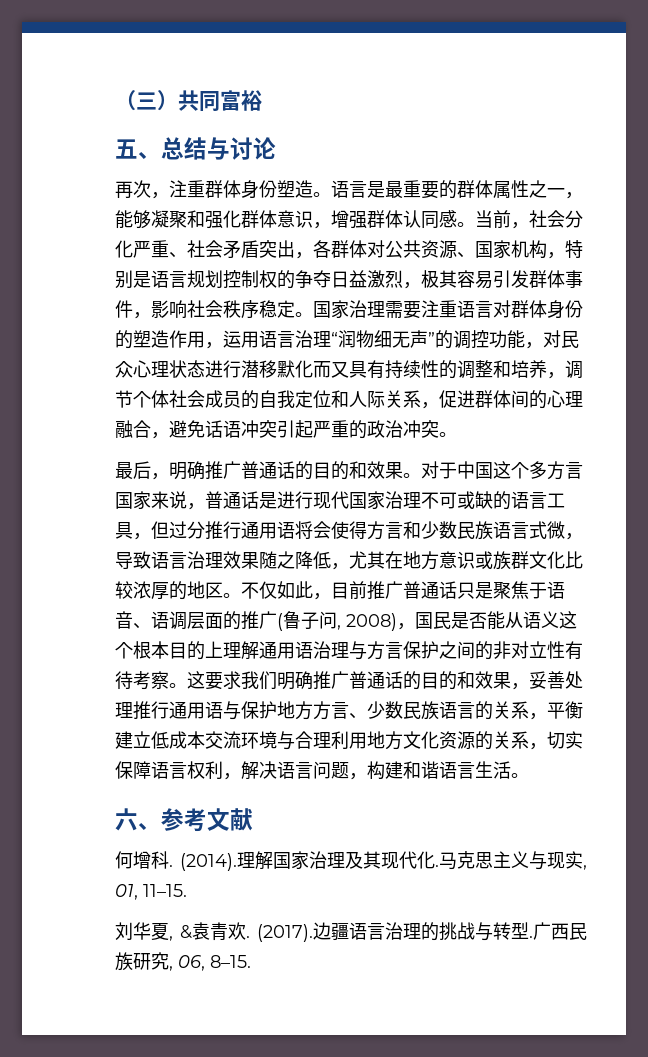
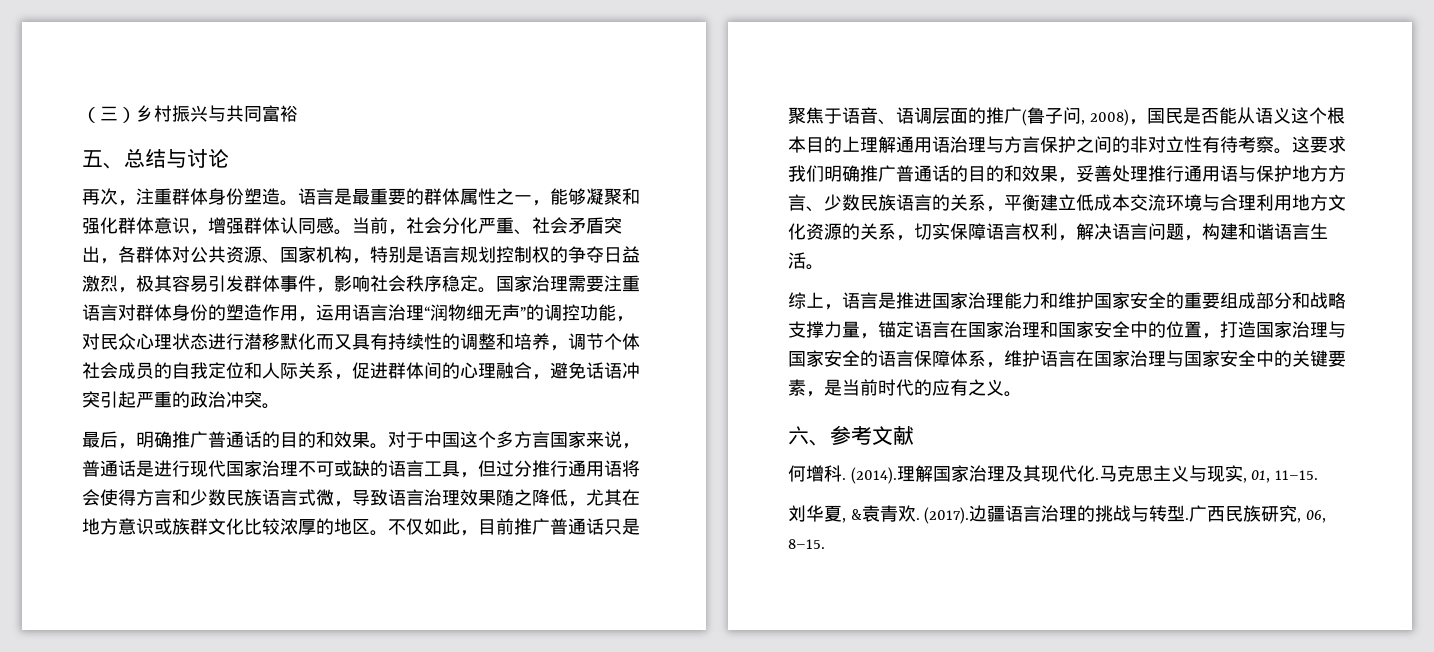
- （三）共同富裕
+ （三）乡村振兴与共同富裕
+ 综上，语言是推进国家治理能力和维护国家安全的重要组成部分和战略支撑力量，锚定语言在国家治理和国家安全中的位置，打造国家治理与国家安全的语言保障体系，维护语言在国家治理与国家安全中的关键要素，是当前时代的应有之义。

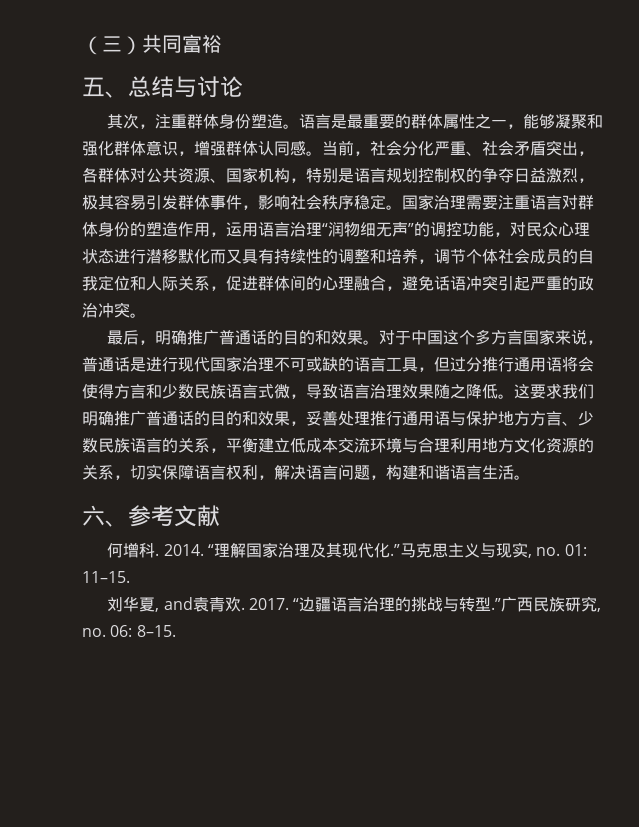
- （三）乡村振兴与共同富裕
+ （三）共同富裕
- 再次，注重群体身份塑造。
+ 其次，注重群体身份塑造。
- 对于中国这个多方言国家来说，普通话是进行现代国家治理不可或缺的语言工具，但过分推行通用语将会使得方言和少数民族语言式微，导致语言治理效果随之降低，尤其在地方意识或族群文化比较浓厚的地区。不仅如此，目前推广普通话只是聚焦于语音、语调层面的推广(鲁子问, 2008)，国民是否能从语义这个根本目的上理解通用语治理与方言保护之间的非对立性有待考察。
+ 对于中国这个多方言国家来说，普通话是进行现代国家治理不可或缺的语言工具，但过分推行通用语将会使得方言和少数民族语言式微，导致语言治理效果随之降低。
- 综上，语言是推进国家治理能力和维护国家安全的重要组成部分和战略支撑力量，锚定语言在国家治理和国家安全中的位置，打造国家治理与国家安全的语言保障体系，维护语言在国家治理与国家安全中的关键要素，是当前时代的应有之义。
- (2014).理解国家治理及其现代化.
+ 2014. “理解国家治理及其现代化.”
- 马克思主义与现实, 01, 11–15.
+ 马克思主义与现实, no. 01: 11–15.
- 刘华夏, &袁青欢.
+ 刘华夏, and袁青欢.
- (2017).边疆语言治理的挑战与转型.
+ 2017. “边疆语言治理的挑战与转型.”
- 广西民族研究, 06, 8–15.
+ 广西民族研究, no. 06: 8–15.

